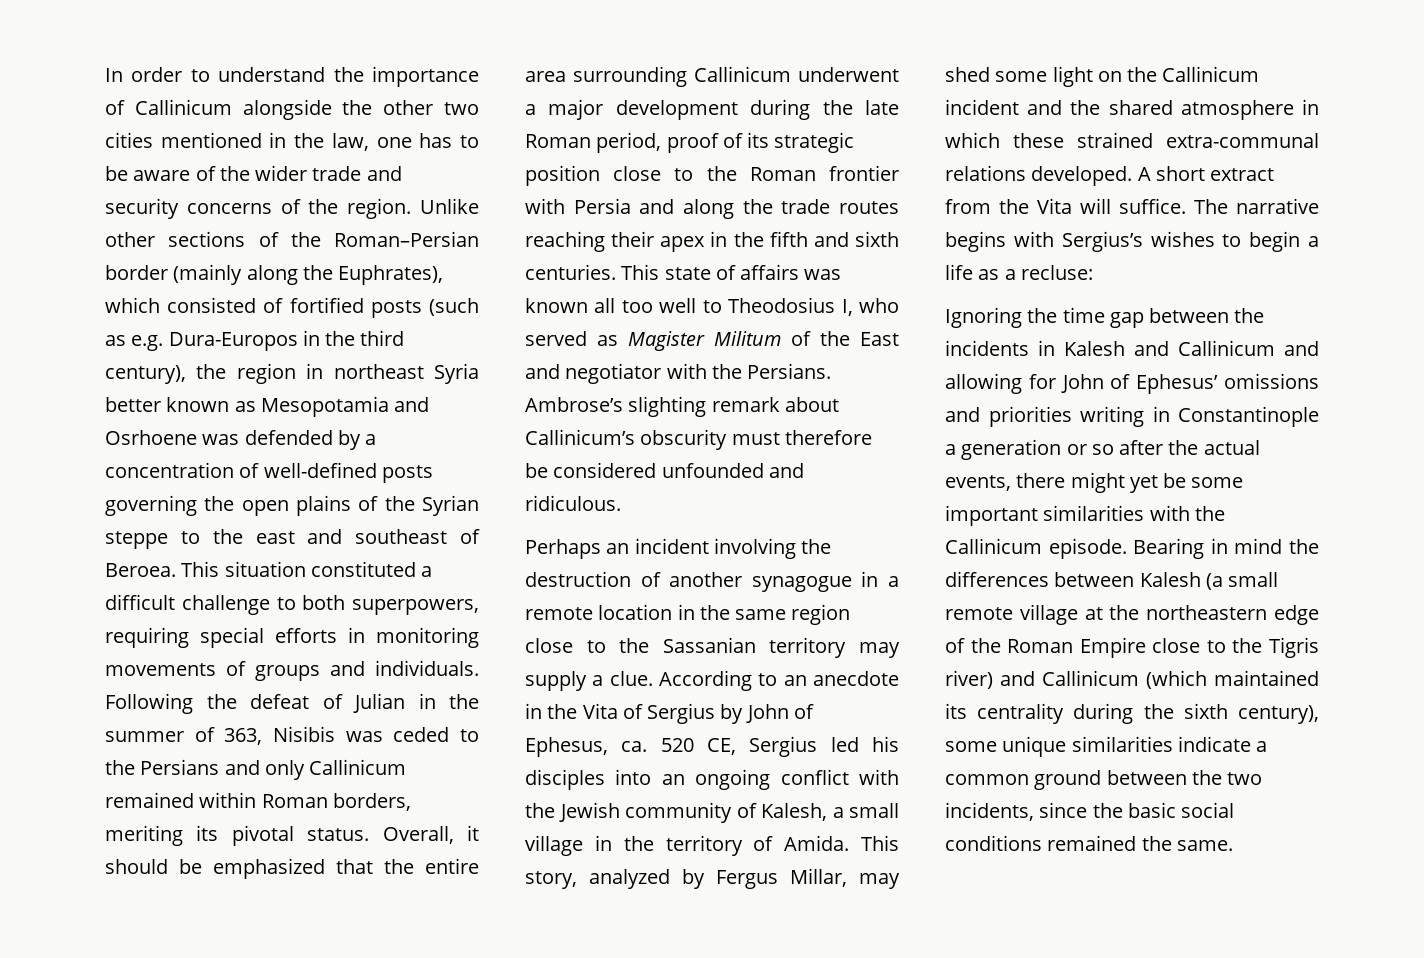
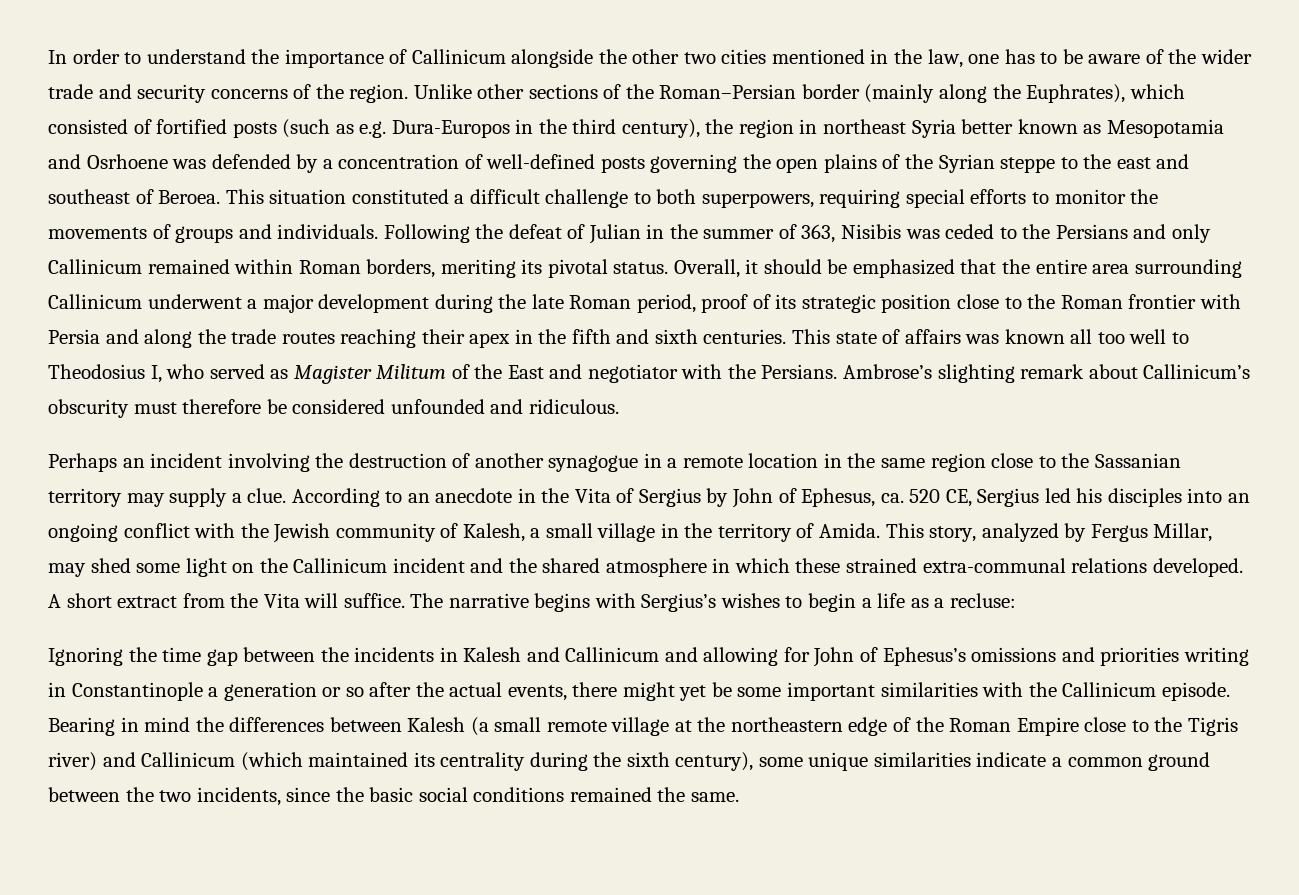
- This situation constituted a difficult challenge to both superpowers, requiring special efforts in monitoring movements of groups and individuals.
+ This situation constituted a difficult challenge to both superpowers, requiring special efforts to monitor the movements of groups and individuals.
- Ignoring the time gap between the incidents in Kalesh and Callinicum and allowing for John of Ephesus’ omissions and priorities writing in Constantinople a generation or so after the actual events, there might yet be some important similarities with the Callinicum episode.
+ Ignoring the time gap between the incidents in Kalesh and Callinicum and allowing for John of Ephesus’s omissions and priorities writing in Constantinople a generation or so after the actual events, there might yet be some important similarities with the Callinicum episode.

